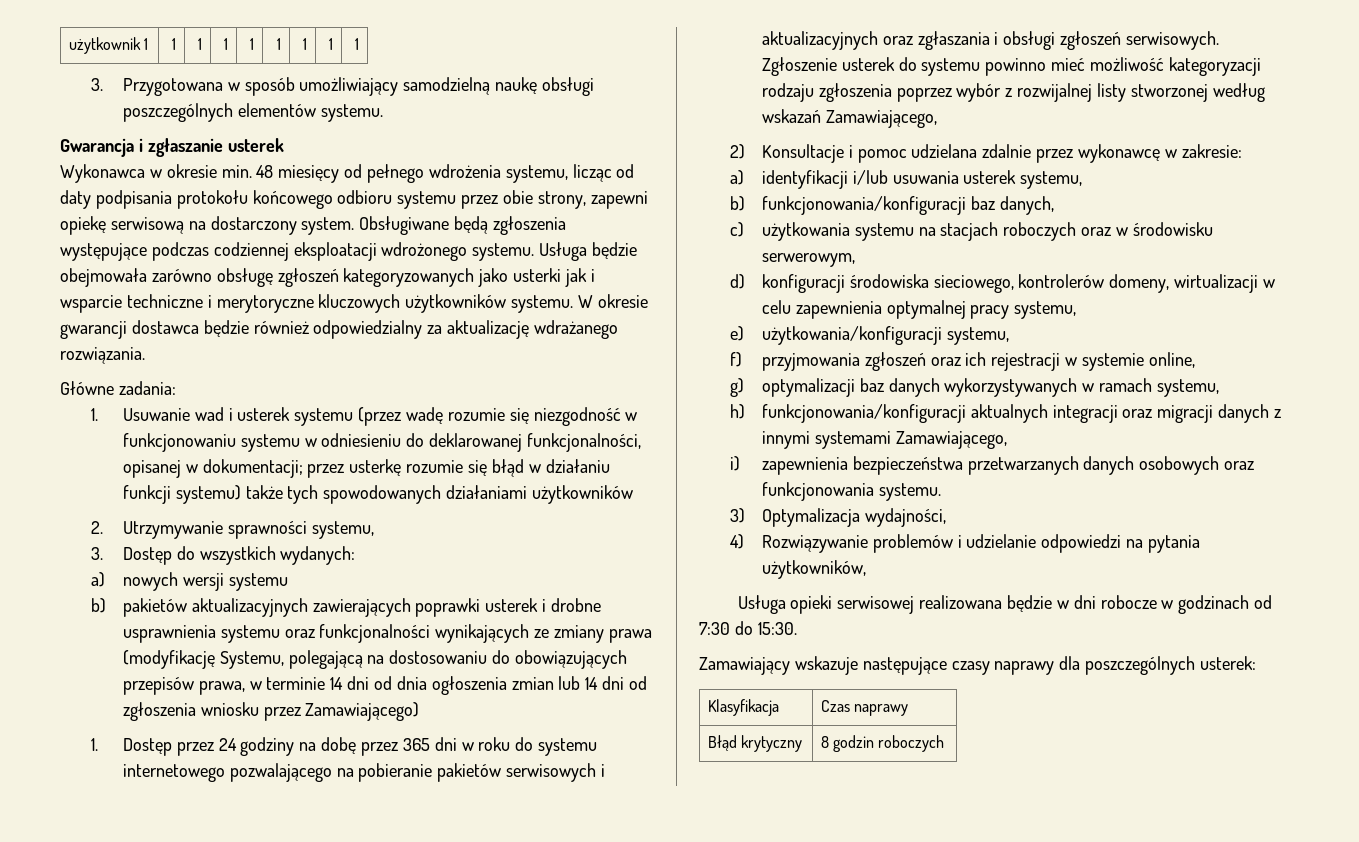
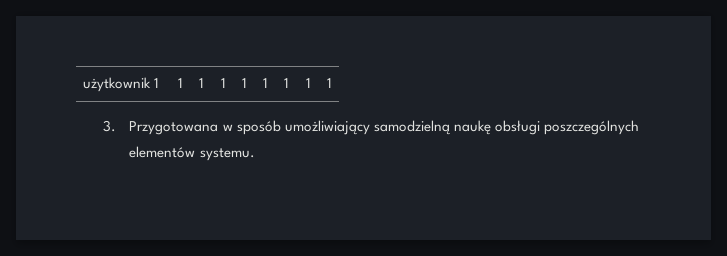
- Gwarancja i zgłaszanie usterek
- Wykonawca w okresie min. 48 miesięcy od pełnego wdrożenia systemu, licząc od daty podpisania protokołu końcowego odbioru systemu przez obie strony, zapewni opiekę serwisową na dostarczony system. Obsługiwane będą zgłoszenia występujące podczas codziennej eksploatacji wdrożonego systemu. Usługa będzie obejmowała zarówno obsługę zgłoszeń kategoryzowanych jako usterki jak i wsparcie techniczne i merytoryczne kluczowych użytkowników systemu. W okresie gwarancji dostawca będzie również odpowiedzialny za aktualizację wdrażanego rozwiązania.
- Główne zadania:
- 1. Usuwanie wad i usterek systemu (przez wadę rozumie się niezgodność w funkcjonowaniu systemu w odniesieniu do deklarowanej funkcjonalności, opisanej w dokumentacji; przez usterkę rozumie się błąd w działaniu funkcji systemu) także tych spowodowanych działaniami użytkowników
- 2. Utrzymywanie sprawności systemu,
- 3. Dostęp do wszystkich wydanych:
- a) nowych wersji systemu
- b) pakietów aktualizacyjnych zawierających poprawki usterek i drobne usprawnienia systemu oraz funkcjonalności wynikających ze zmiany prawa (modyfikację Systemu, polegającą na dostosowaniu do obowiązujących przepisów prawa, w terminie 14 dni od dnia ogłoszenia zmian lub 14 dni od zgłoszenia wniosku przez Zamawiającego)
- 1. Dostęp przez 24 godziny na dobę przez 365 dni w roku do systemu internetowego pozwalającego na pobieranie pakietów serwisowych i aktualizacyjnych oraz zgłaszania i obsługi zgłoszeń serwisowych. Zgłoszenie usterek do systemu powinno mieć możliwość kategoryzacji rodzaju zgłoszenia poprzez wybór z rozwijalnej listy stworzonej według wskazań Zamawiającego,
- 2) Konsultacje i pomoc udzielana zdalnie przez wykonawcę w zakresie:
- a) identyfikacji i/lub usuwania usterek systemu,
- b) funkcjonowania/konfiguracji baz danych,
- c) użytkowania systemu na stacjach roboczych oraz w środowisku serwerowym,
- d) konfiguracji środowiska sieciowego, kontrolerów domeny, wirtualizacji w celu zapewnienia optymalnej pracy systemu,
- e) użytkowania/konfiguracji systemu,
- f) przyjmowania zgłoszeń oraz ich rejestracji w systemie online,
- g) optymalizacji baz danych wykorzystywanych w ramach systemu,
- h) funkcjonowania/konfiguracji aktualnych integracji oraz migracji danych z innymi systemami Zamawiającego,
- i) zapewnienia bezpieczeństwa przetwarzanych danych osobowych oraz funkcjonowania systemu.
- 3) Optymalizacja wydajności,
- 4) Rozwiązywanie problemów i udzielanie odpowiedzi na pytania użytkowników,
- Usługa opieki serwisowej realizowana będzie w dni robocze w godzinach od 7:30 do 15:30.
- Zamawiający wskazuje następujące czasy naprawy dla poszczególnych usterek:
- Klasyfikacja | Czas naprawy
- Błąd krytyczny | 8 godzin roboczych

